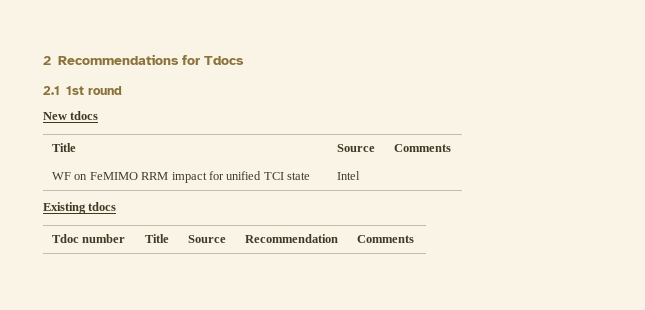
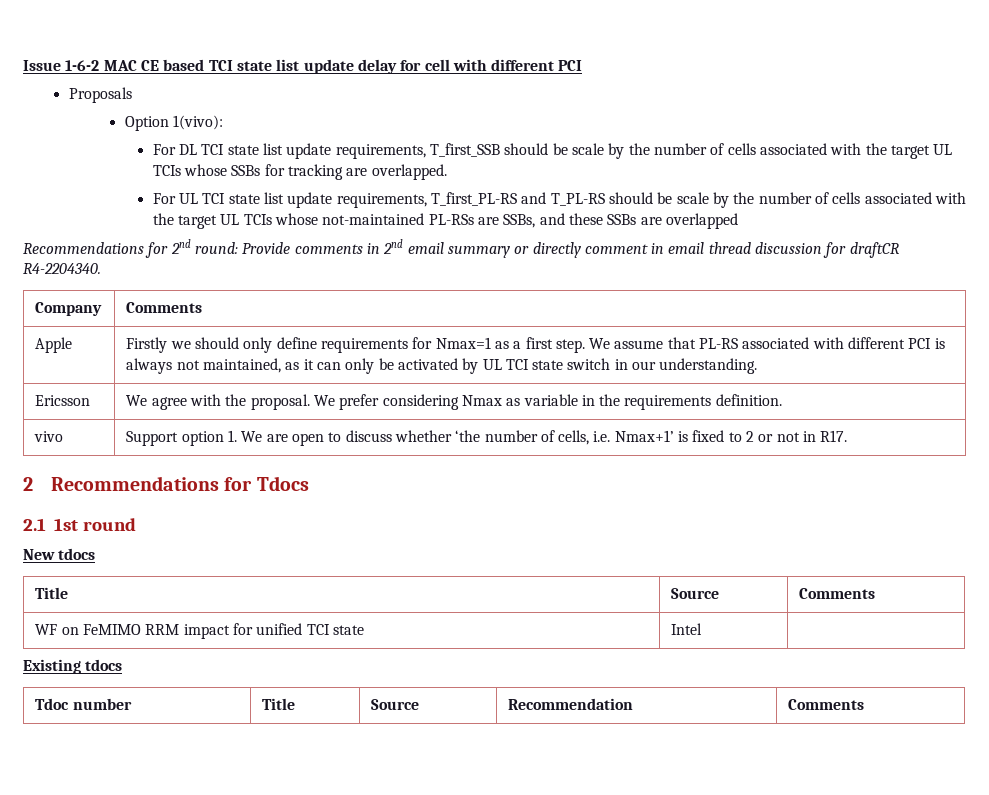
+ Issue 1-6-2 MAC CE based TCI state list update delay for cell with different PCI
+ Proposals
+ Option 1(vivo):
+ For DL TCI state list update requirements, T_first_SSB should be scale by the number of cells associated with the target UL TCIs whose SSBs for tracking are overlapped.
+ For UL TCI state list update requirements, T_first_PL-RS and T_PL-RS should be scale by the number of cells associated with the target UL TCIs whose not-maintained PL-RSs are SSBs, and these SSBs are overlapped
+ Recommendations for 2nd round: Provide comments in 2nd email summary or directly comment in email thread discussion for draftCR R4-2204340.
+ Company | Comments
+ Apple | Firstly we should only define requirements for Nmax=1 as a first step. We assume that PL-RS associated with different PCI is always not maintained, as it can only be activated by UL TCI state switch in our understanding.
+ Ericsson | We agree with the proposal. We prefer considering Nmax as variable in the requirements definition.
+ vivo | Support option 1. We are open to discuss whether ‘the number of cells, i.e. Nmax+1’ is fixed to 2 or not in R17.

